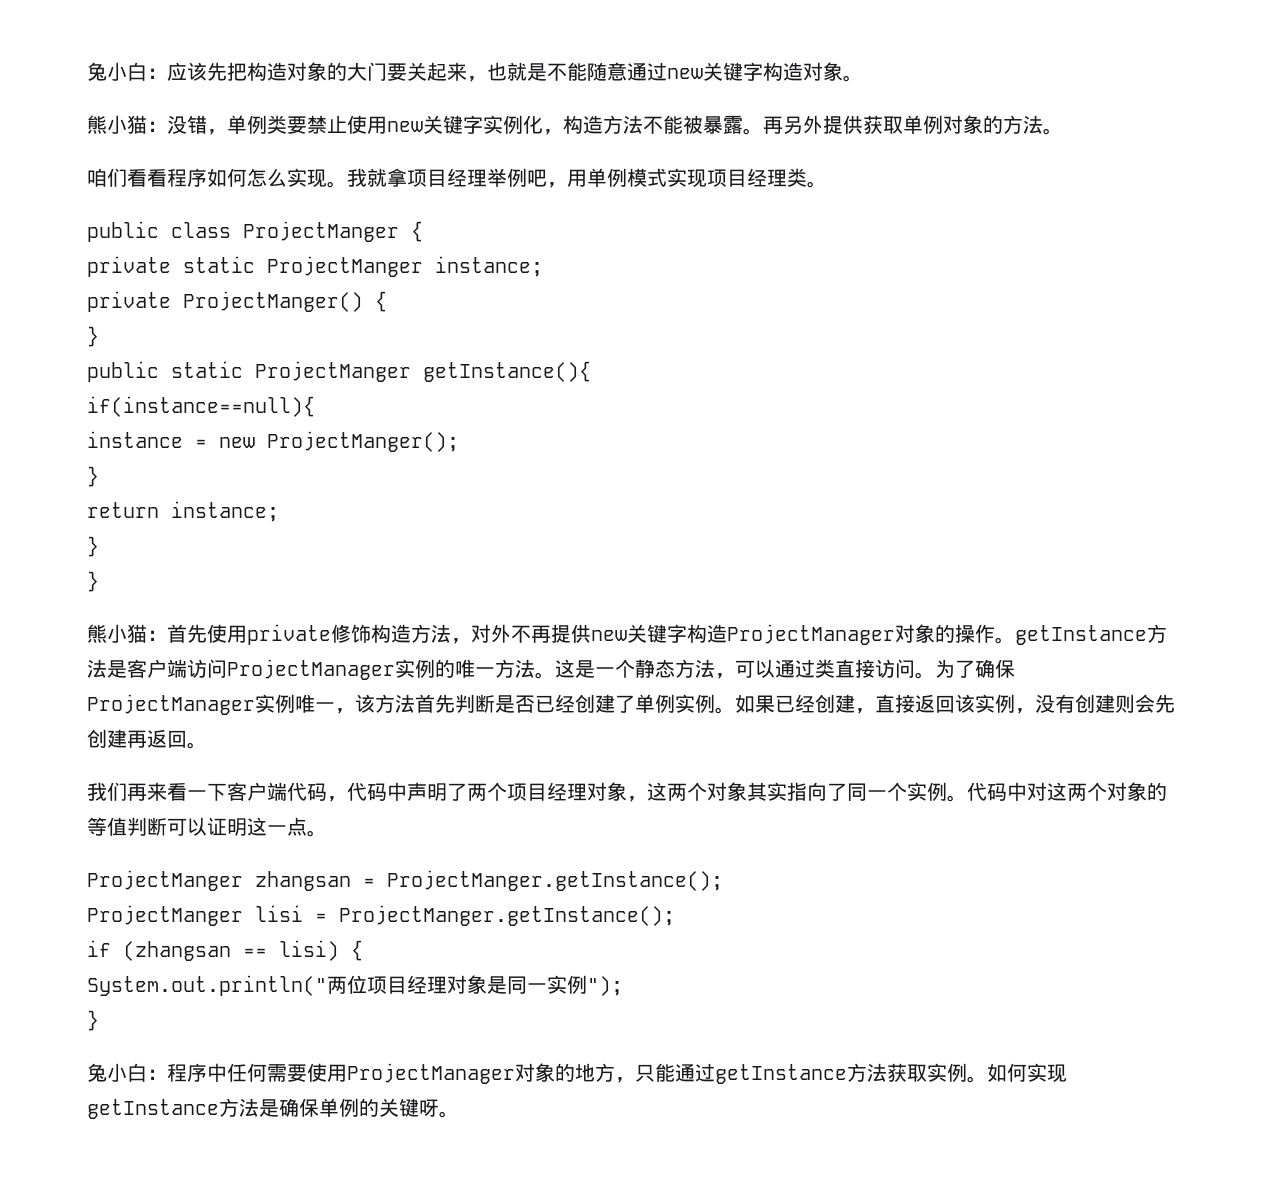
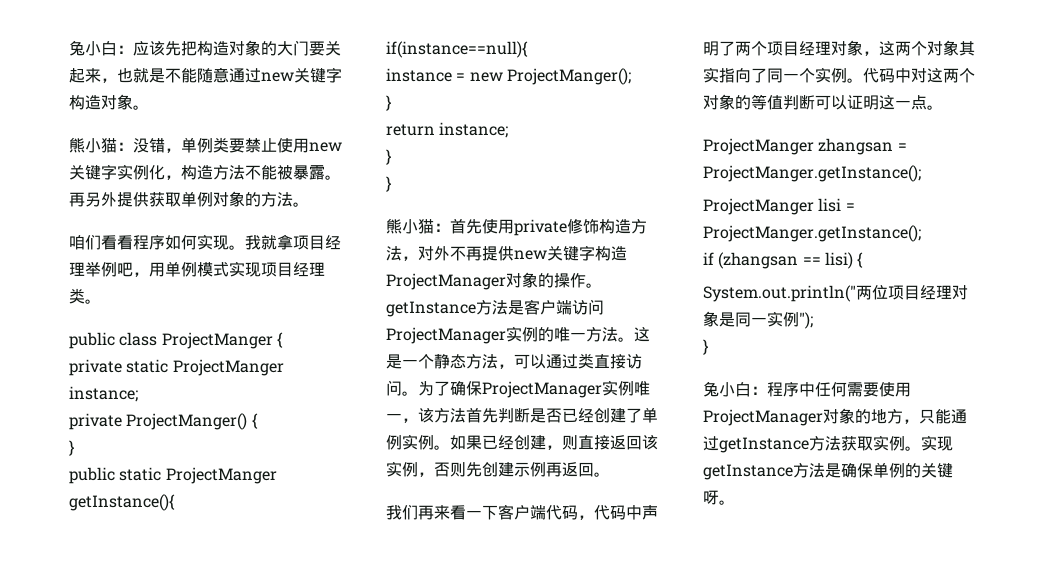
- 咱们看看程序如何怎么实现。
+ 咱们看看程序如何实现。
- 如果已经创建，直接返回该实例，没有创建则会先创建再返回。
+ 如果已经创建，则直接返回该实例，否则先创建示例再返回。
- 如何实现getInstance方法是确保单例的关键呀。
+ 实现getInstance方法是确保单例的关键呀。

